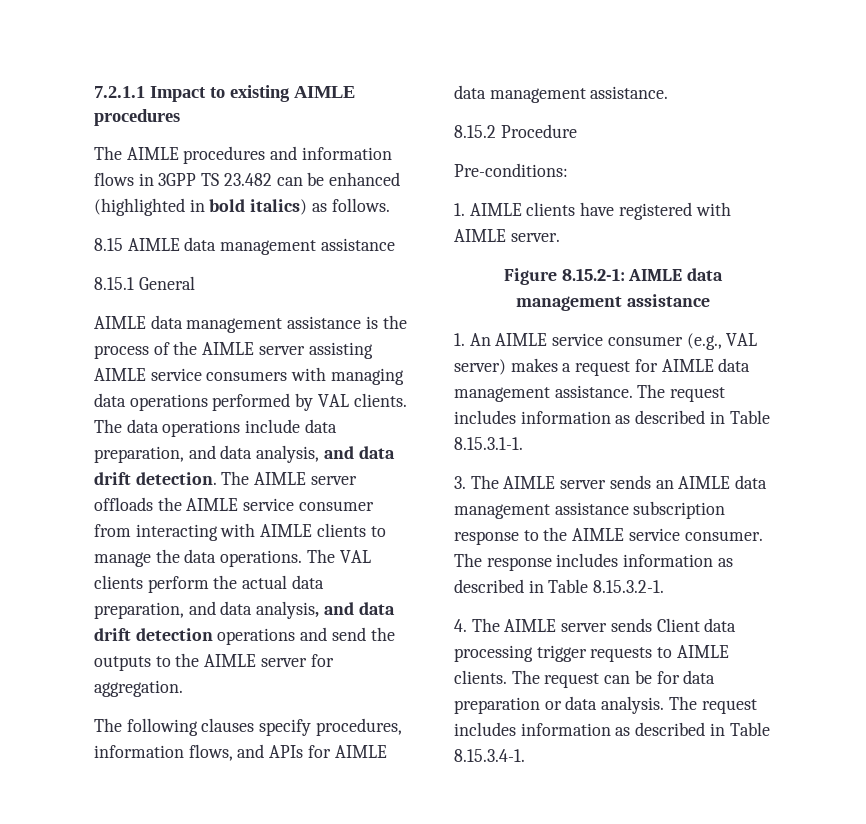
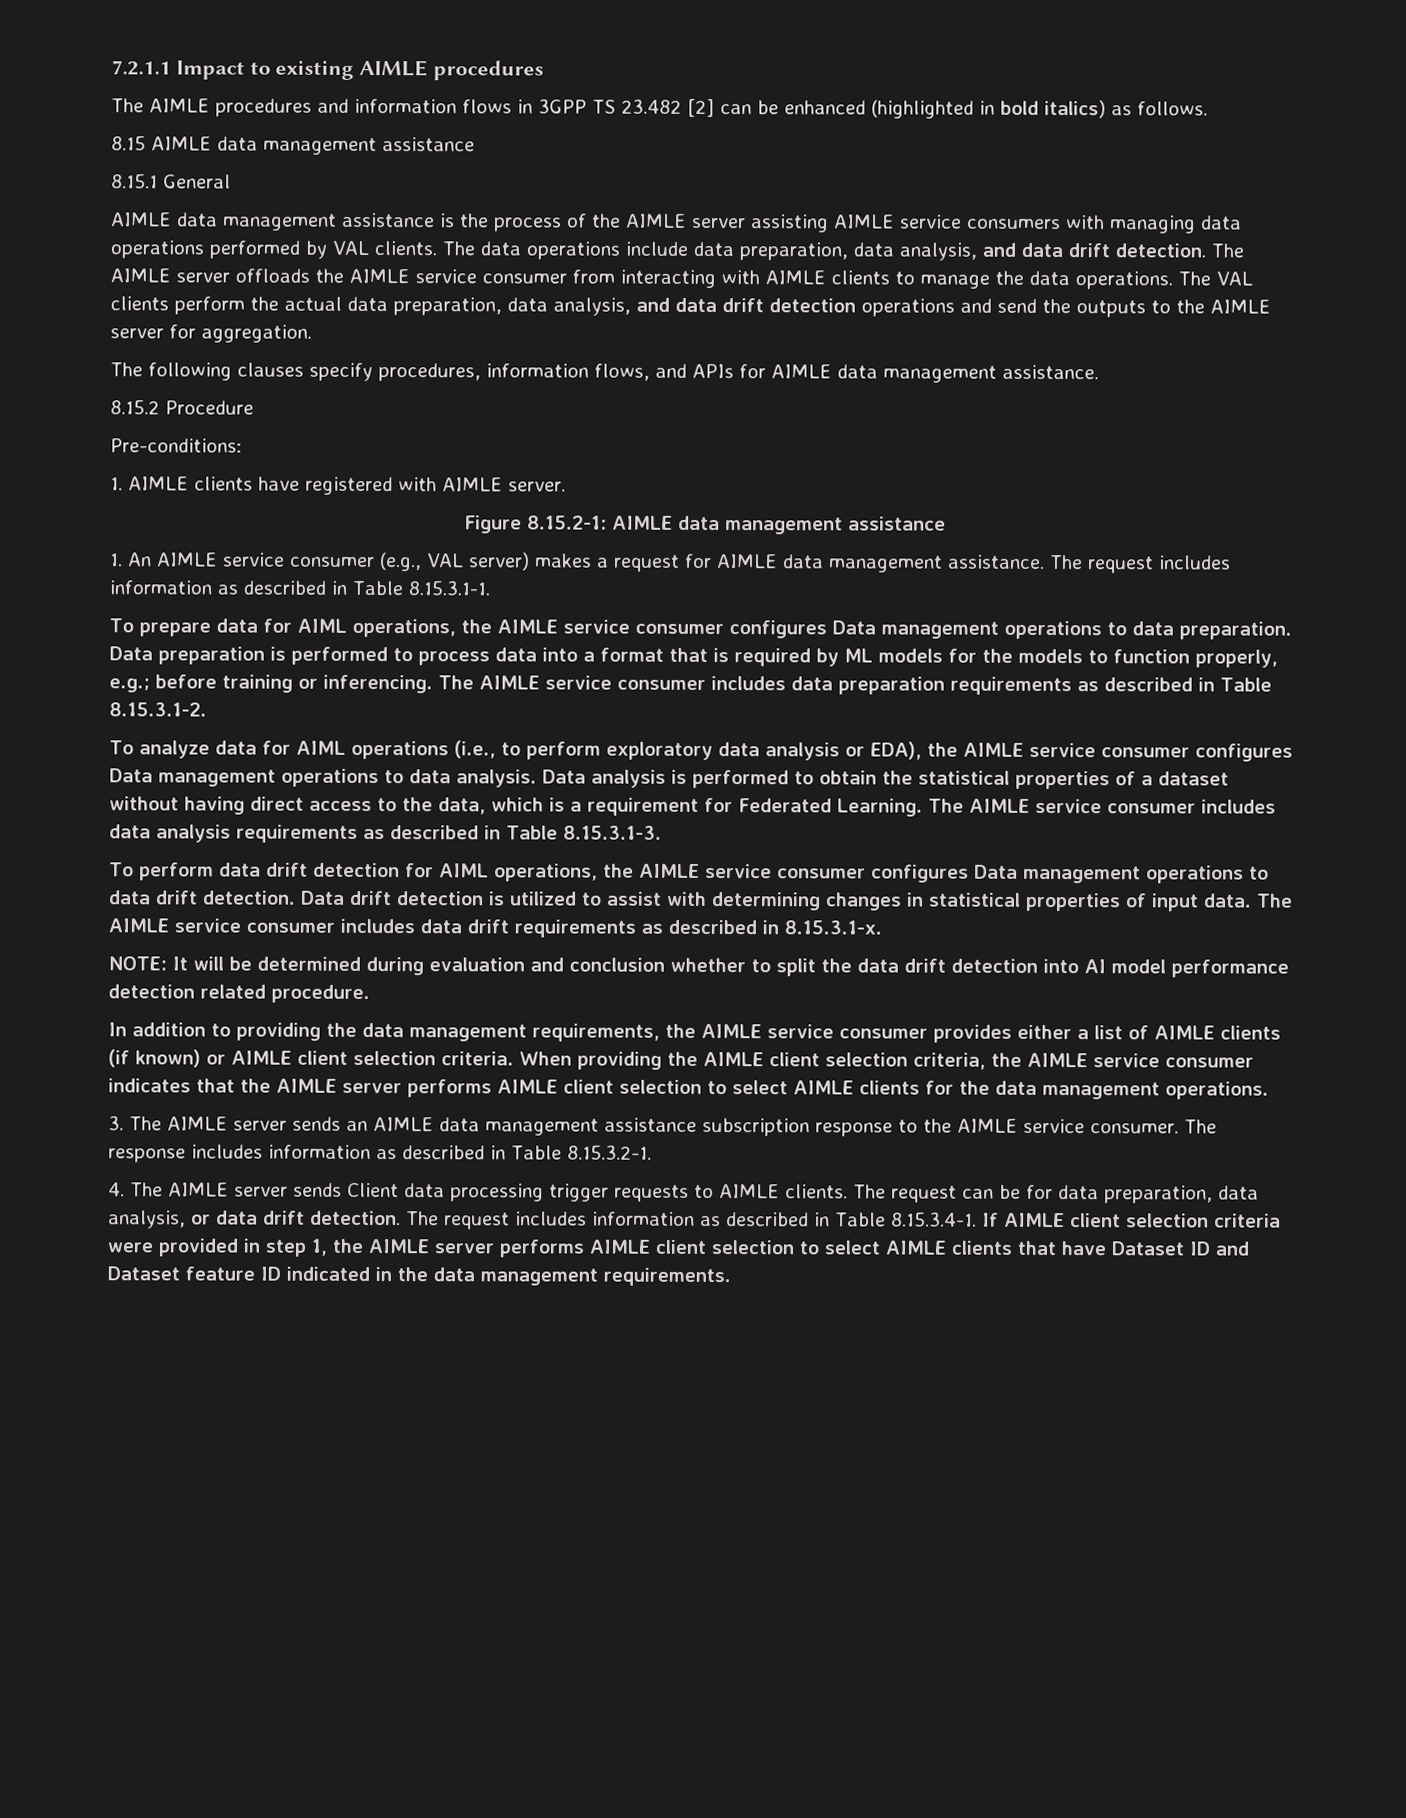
- The AIMLE procedures and information flows in 3GPP TS 23.482 can be enhanced (highlighted in bold italics) as follows.
+ The AIMLE procedures and information flows in 3GPP TS 23.482 [2] can be enhanced (highlighted in bold italics) as follows.
- The data operations include data preparation, and data analysis, and data drift detection.
+ The data operations include data preparation, data analysis, and data drift detection.
- The VAL clients perform the actual data preparation, and data analysis, and data drift detection operations and send the outputs to the AIMLE server for aggregation.
+ The VAL clients perform the actual data preparation, data analysis, and data drift detection operations and send the outputs to the AIMLE server for aggregation.
+ To prepare data for AIML operations, the AIMLE service consumer configures Data management operations to data preparation. Data preparation is performed to process data into a format that is required by ML models for the models to function properly, e.g.; before training or inferencing. The AIMLE service consumer includes data preparation requirements as described in Table 8.15.3.1-2.
+ To analyze data for AIML operations (i.e., to perform exploratory data analysis or EDA), the AIMLE service consumer configures Data management operations to data analysis. Data analysis is performed to obtain the statistical properties of a dataset without having direct access to the data, which is a requirement for Federated Learning. The AIMLE service consumer includes data analysis requirements as described in Table 8.15.3.1-3.
+ To perform data drift detection for AIML operations, the AIMLE service consumer configures Data management operations to data drift detection. Data drift detection is utilized to assist with determining changes in statistical properties of input data. The AIMLE service consumer includes data drift requirements as described in 8.15.3.1-x.
+ NOTE: It will be determined during evaluation and conclusion whether to split the data drift detection into AI model performance detection related procedure.
+ In addition to providing the data management requirements, the AIMLE service consumer provides either a list of AIMLE clients (if known) or AIMLE client selection criteria. When providing the AIMLE client selection criteria, the AIMLE service consumer indicates that the AIMLE server performs AIMLE client selection to select AIMLE clients for the data management operations.
- The request can be for data preparation or data analysis.
+ The request can be for data preparation, data analysis, or data drift detection.
- The request includes information as described in Table 8.15.3.4-1.
+ The request includes information as described in Table 8.15.3.4-1. If AIMLE client selection criteria were provided in step 1, the AIMLE server performs AIMLE client selection to select AIMLE clients that have Dataset ID and Dataset feature ID indicated in the data management requirements.

